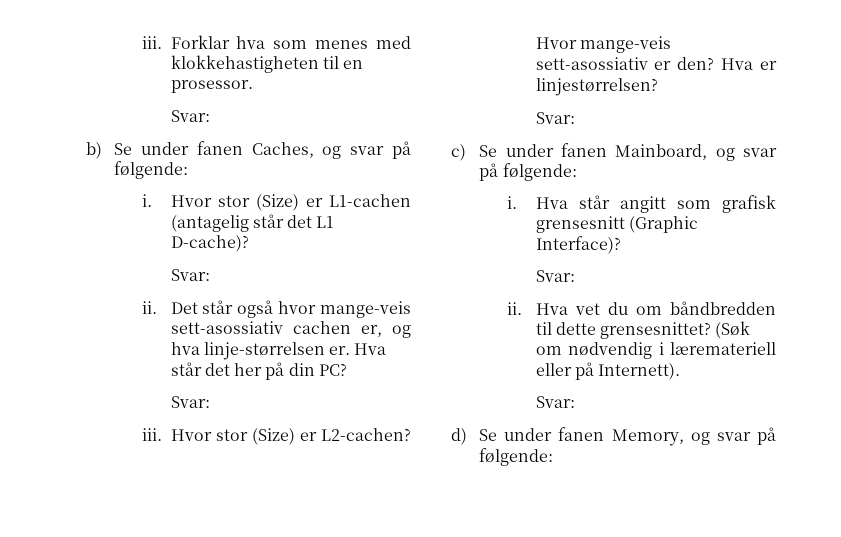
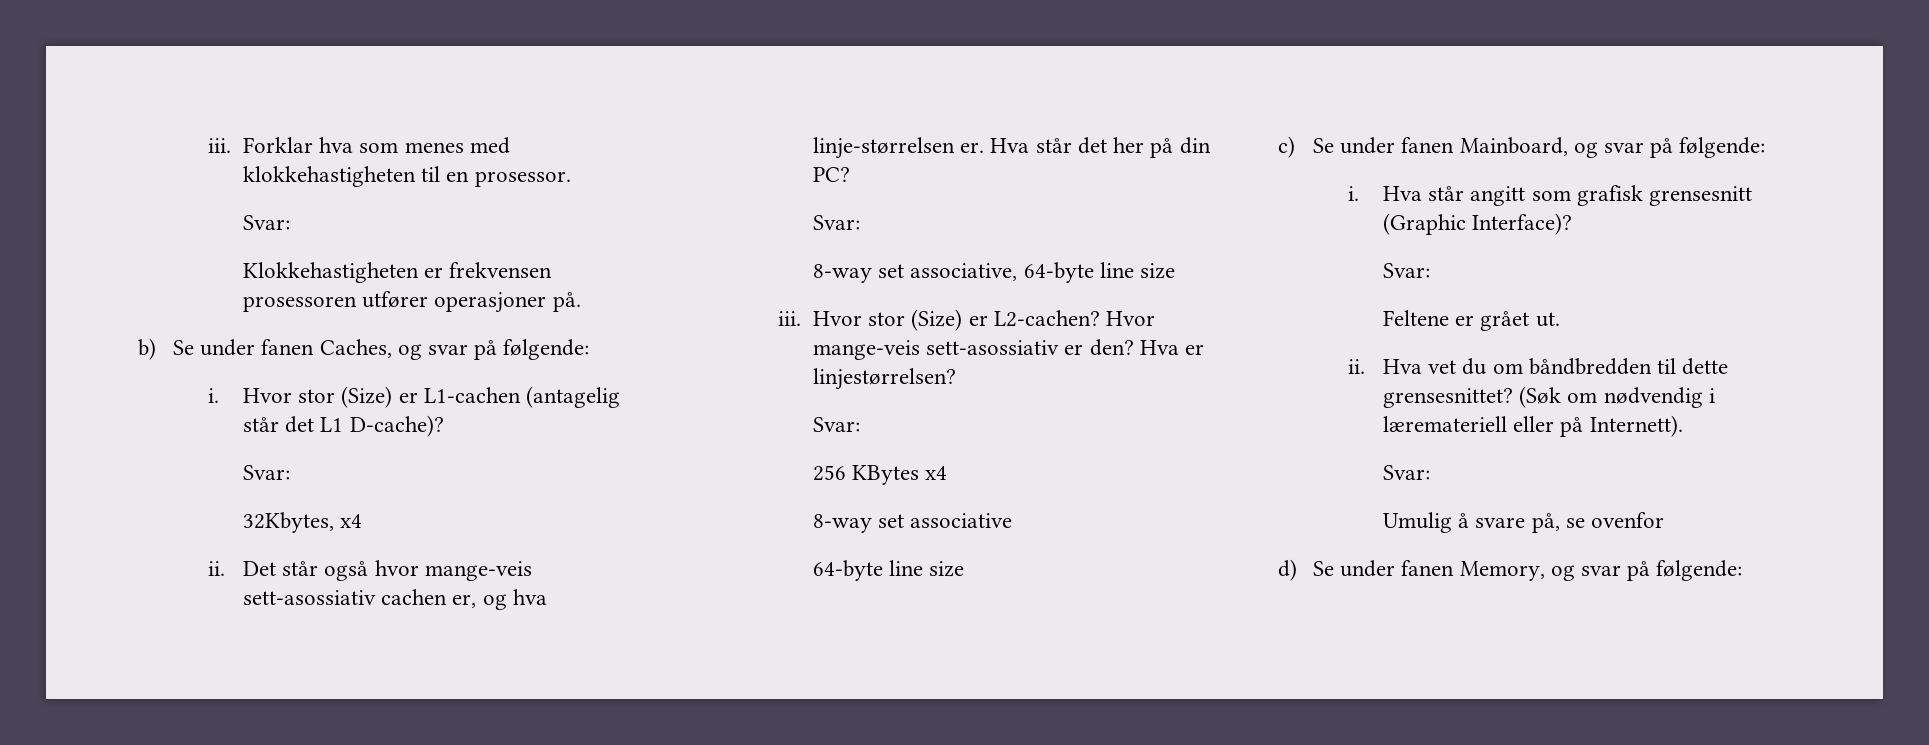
+ Klokkehastigheten er frekvensen prosessoren utfører operasjoner på.
+ 32Kbytes, x4
+ 8-way set associative, 64-byte line size
+ 256 KBytes x4
+ 8-way set associative
+ 64-byte line size
+ Feltene er grået ut.
+ Umulig å svare på, se ovenfor

